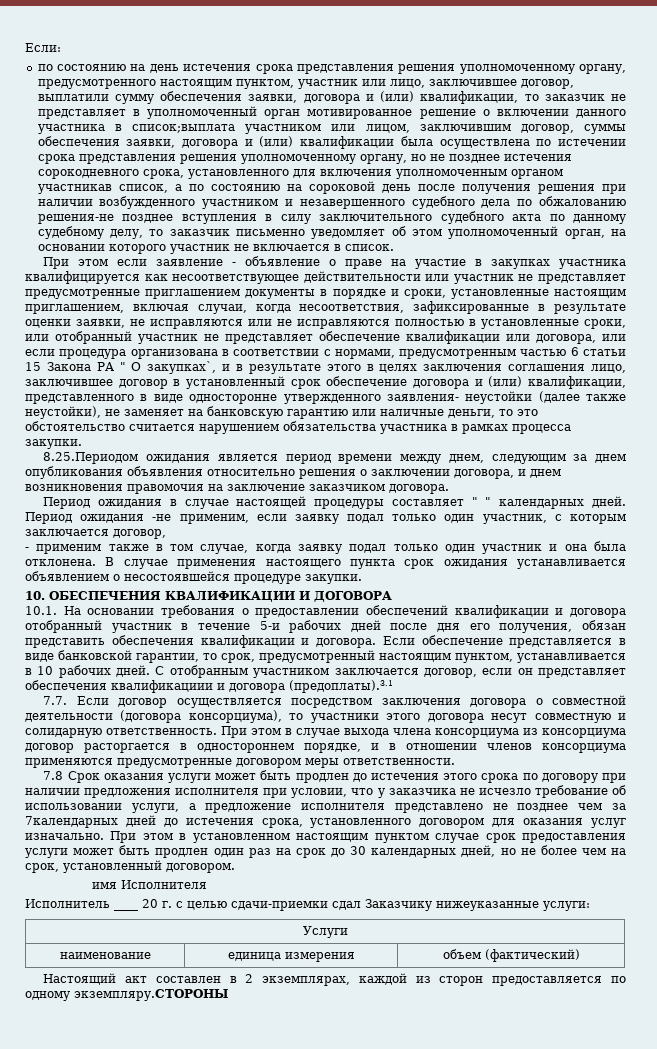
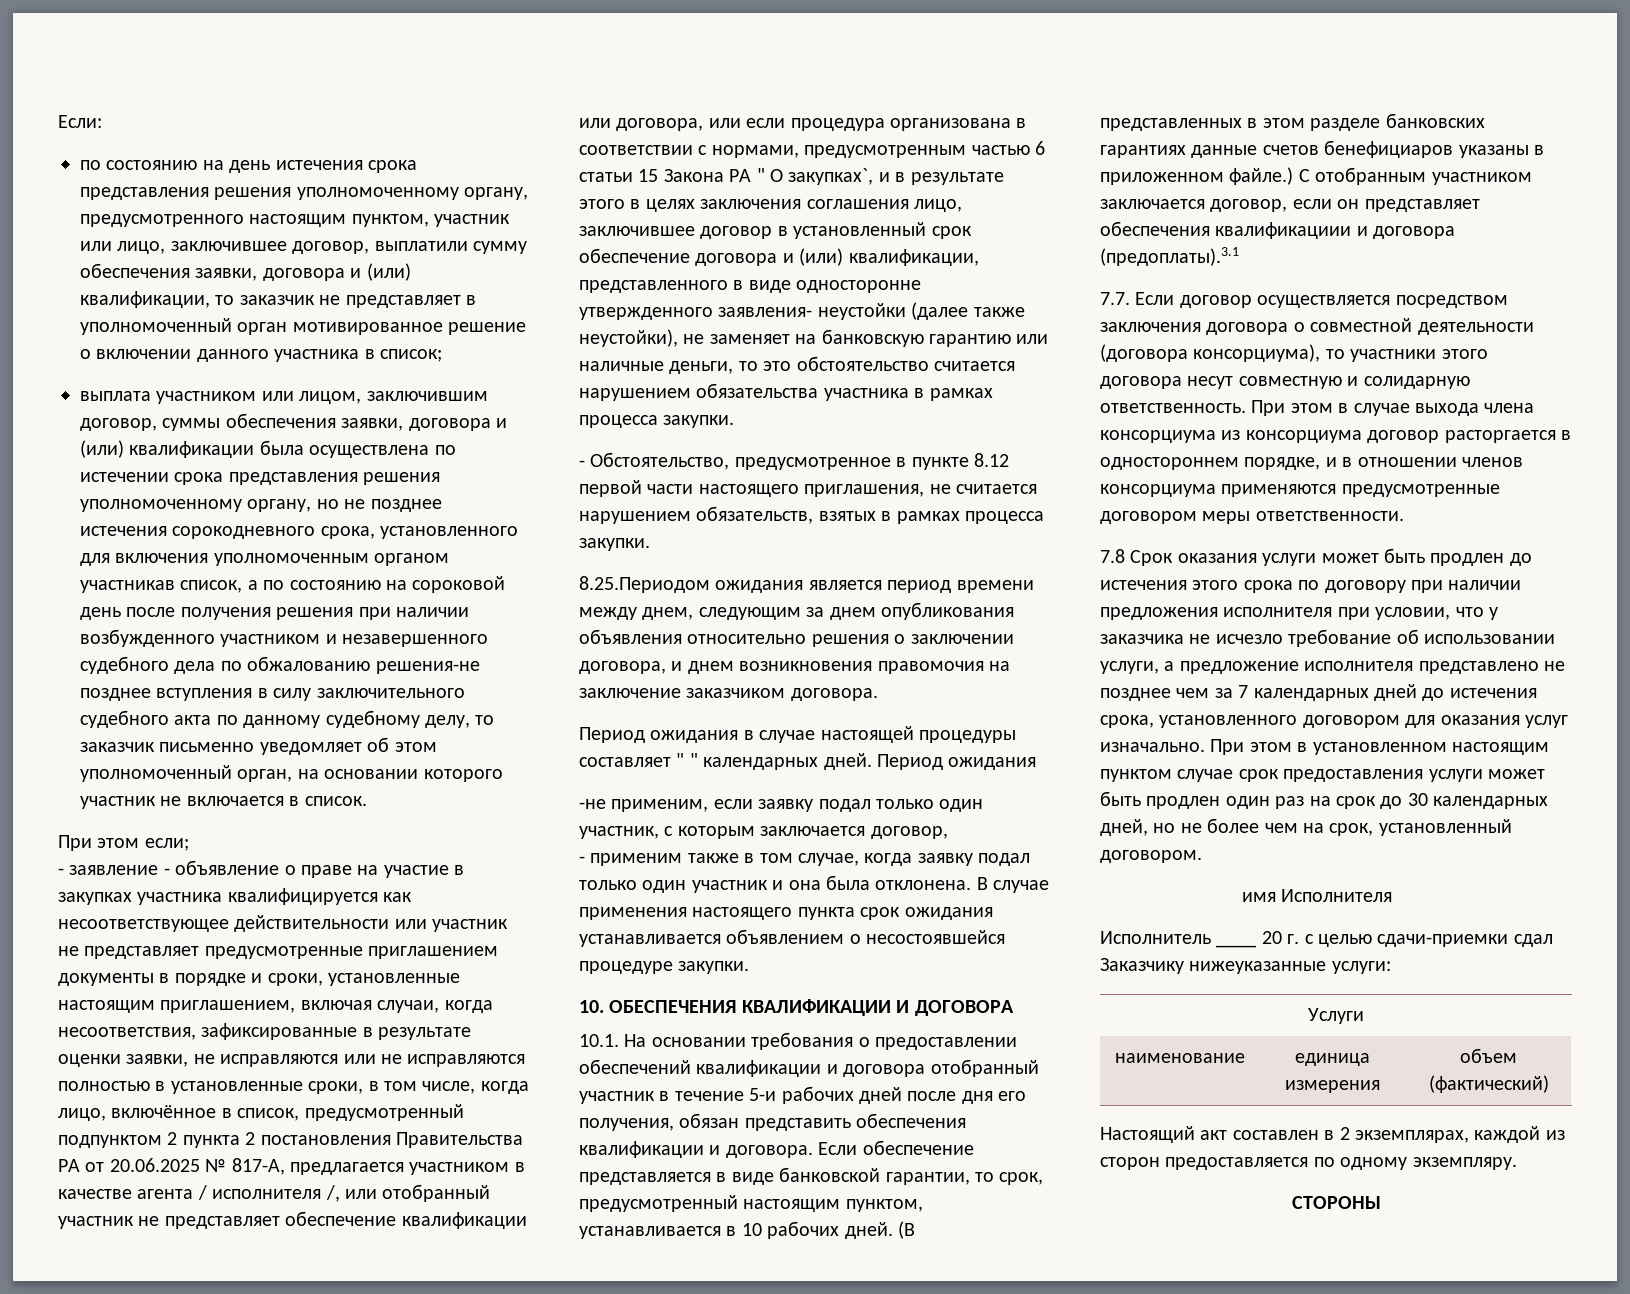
- по состоянию на день истечения срока представления решения уполномоченному органу, предусмотренного настоящим пунктом, участник или лицо, заключившее договор, выплатили сумму обеспечения заявки, договора и (или) квалификации, то заказчик не представляет в уполномоченный орган мотивированное решение о включении данного участника в список;выплата участником или лицом, заключившим договор, суммы обеспечения заявки, договора и (или) квалификации была осуществлена по истечении срока представления решения уполномоченному органу, но не позднее истечения сорокодневного срока, установленного для включения уполномоченным органом участникав список, а по состоянию на сороковой день после получения решения при наличии возбужденного участником и незавершенного судебного дела по обжалованию решения-не позднее вступления в силу заключительного судебного акта по данному судебному делу, то заказчик письменно уведомляет об этом уполномоченный орган, на основании которого участник не включается в список.
+ по состоянию на день истечения срока представления решения уполномоченному органу, предусмотренного настоящим пунктом, участник или лицо, заключившее договор, выплатили сумму обеспечения заявки, договора и (или) квалификации, то заказчик не представляет в уполномоченный орган мотивированное решение о включении данного участника в список;
+ выплата участником или лицом, заключившим договор, суммы обеспечения заявки, договора и (или) квалификации была осуществлена по истечении срока представления решения уполномоченному органу, но не позднее истечения сорокодневного срока, установленного для включения уполномоченным органом участникав список, а по состоянию на сороковой день после получения решения при наличии возбужденного участником и незавершенного судебного дела по обжалованию решения-не позднее вступления в силу заключительного судебного акта по данному судебному делу, то заказчик письменно уведомляет об этом уполномоченный орган, на основании которого участник не включается в список.
- При этом если заявление - объявление о праве на участие в закупках участника квалифицируется как несоответствующее действительности или участник не представляет предусмотренные приглашением документы в порядке и сроки, установленные настоящим приглашением, включая случаи, когда несоответствия, зафиксированные в результате оценки заявки, не исправляются или не исправляются полностью в установленные сроки, или отобранный участник не представляет обеспечение квалификации или договора, или если процедура организована в соответствии с нормами, предусмотренным частью 6 статьи 15 Закона РА " О закупках`, и в результате этого в целях заключения соглашения лицо, заключившее договор в установленный срок обеспечение договора и (или) квалификации, представленного в виде односторонне утвержденного заявления- неустойки (далее также неустойки), не заменяет на банковскую гарантию или наличные деньги, то это обстоятельство считается нарушением обязательства участника в рамках процесса закупки.
+ При этом если;
+ - заявление - объявление о праве на участие в закупках участника квалифицируется как несоответствующее действительности или участник не представляет предусмотренные приглашением документы в порядке и сроки, установленные настоящим приглашением, включая случаи, когда несоответствия, зафиксированные в результате оценки заявки, не исправляются или не исправляются полностью в установленные сроки, в том числе, когда лицо, включённое в список, предусмотренный подпунктом 2 пункта 2 постановления Правительства РА от 20.06.2025 № 817-А, предлагается участником в качестве агента / исполнителя /, или отобранный участник не представляет обеспечение квалификации или договора, или если процедура организована в соответствии с нормами, предусмотренным частью 6 статьи 15 Закона РА " О закупках`, и в результате этого в целях заключения соглашения лицо, заключившее договор в установленный срок обеспечение договора и (или) квалификации, представленного в виде односторонне утвержденного заявления- неустойки (далее также неустойки), не заменяет на банковскую гарантию или наличные деньги, то это обстоятельство считается нарушением обязательства участника в рамках процесса закупки.
+ - Обстоятельство, предусмотренное в пункте 8.12 первой части настоящего приглашения, не считается нарушением обязательств, взятых в рамках процесса закупки.
- Период ожидания в случае настоящей процедуры составляет " " календарных дней. Период ожидания -не применим, если заявку подал только один участник, с которым заключается договор,
+ Период ожидания в случае настоящей процедуры составляет " " календарных дней. Период ожидания
+ -не применим, если заявку подал только один участник, с которым заключается договор,
+ (В представленных в этом разделе банковских гарантиях данные счетов бенефициаров указаны в приложенном файле.)
- 7.8 Срок оказания услуги может быть продлен до истечения этого срока по договору при наличии предложения исполнителя при условии, что у заказчика не исчезло требование об использовании услуги, а предложение исполнителя представлено не позднее чем за 7календарных дней до истечения срока, установленного договором для оказания услуг изначально.
+ 7.8 Срок оказания услуги может быть продлен до истечения этого срока по договору при наличии предложения исполнителя при условии, что у заказчика не исчезло требование об использовании услуги, а предложение исполнителя представлено не позднее чем за 7 календарных дней до истечения срока, установленного договором для оказания услуг изначально.
- Настоящий акт составлен в 2 экземплярах, каждой из сторон предоставляется по одному экземпляру.СТОРОНЫ
+ Настоящий акт составлен в 2 экземплярах, каждой из сторон предоставляется по одному экземпляру.
+ СТОРОНЫ

